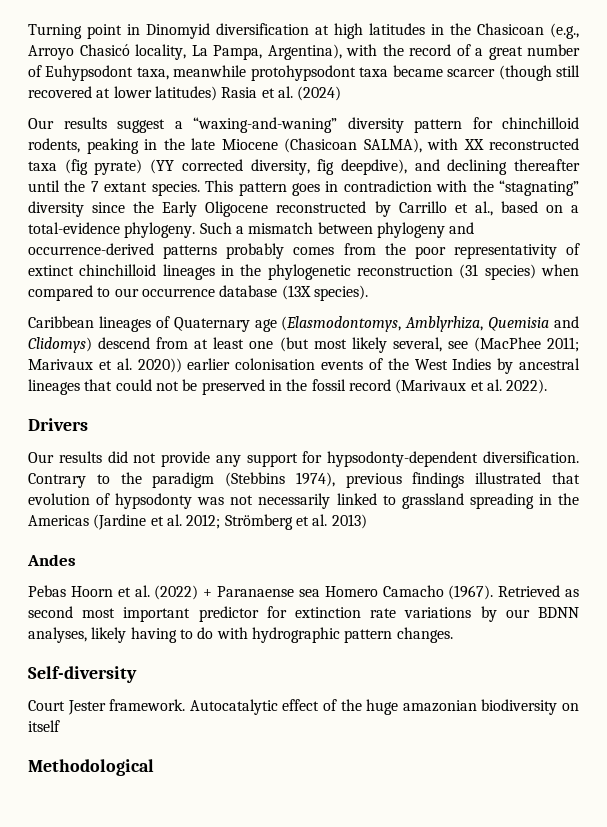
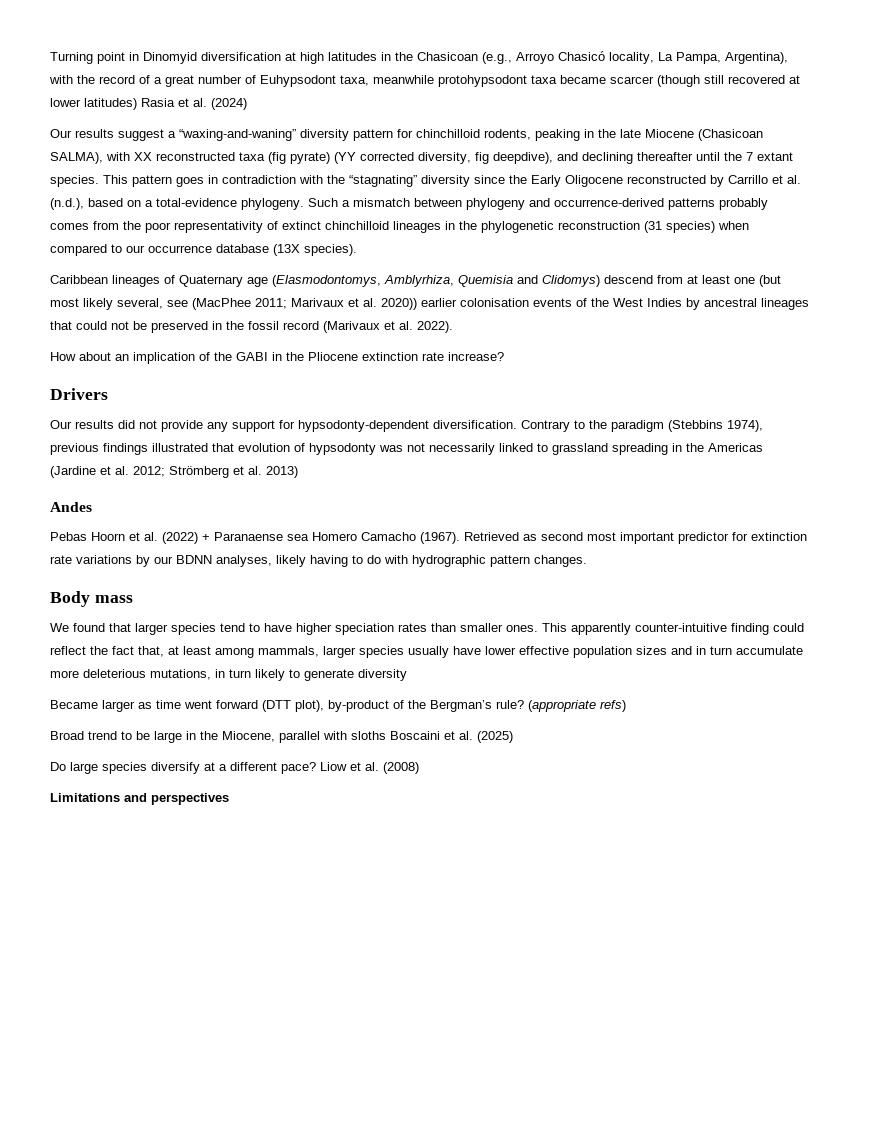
- This pattern goes in contradiction with the “stagnating” diversity since the Early Oligocene reconstructed by Carrillo et al., based on a total-evidence phylogeny.
+ This pattern goes in contradiction with the “stagnating” diversity since the Early Oligocene reconstructed by Carrillo et al. (n.d.), based on a total-evidence phylogeny.
+ How about an implication of the GABI in the Pliocene extinction rate increase?
- Self-diversity
- Court Jester framework. Autocatalytic effect of the huge amazonian biodiversity on itself
- Methodological
+ Body mass
+ We found that larger species tend to have higher speciation rates than smaller ones. This apparently counter-intuitive finding could reflect the fact that, at least among mammals, larger species usually have lower effective population sizes and in turn accumulate more deleterious mutations, in turn likely to generate diversity
+ Became larger as time went forward (DTT plot), by-product of the Bergman’s rule? (appropriate refs)
+ Broad trend to be large in the Miocene, parallel with sloths Boscaini et al. (2025)
+ Do large species diversify at a different pace? Liow et al. (2008)
+ Limitations and perspectives

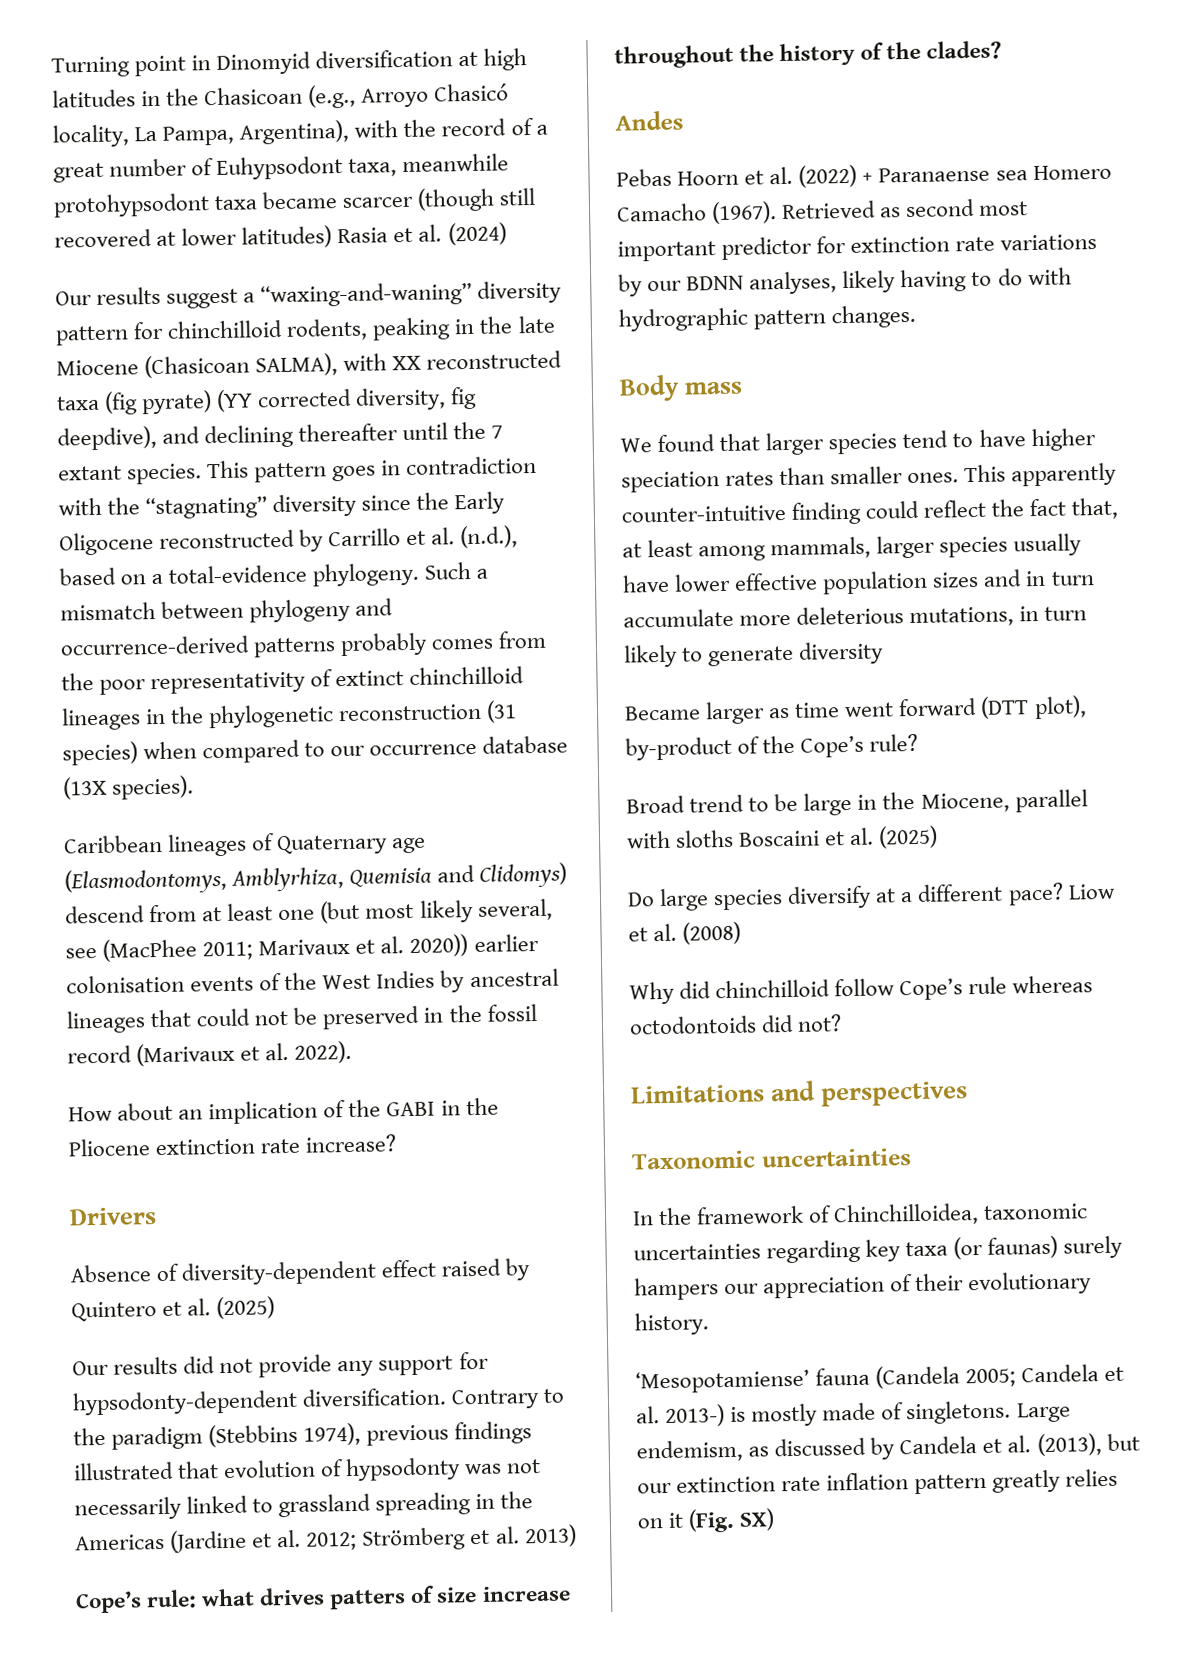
+ Absence of diversity-dependent effect raised by Quintero et al. (2025)
+ Cope’s rule: what drives patters of size increase throughout the history of the clades?
- Became larger as time went forward (DTT plot), by-product of the Bergman’s rule? (appropriate refs)
+ Became larger as time went forward (DTT plot), by-product of the Cope’s rule?
+ Why did chinchilloid follow Cope’s rule whereas octodontoids did not?
  Limitations and perspectives
+ Taxonomic uncertainties
+ In the framework of Chinchilloidea, taxonomic uncertainties regarding key taxa (or faunas) surely hampers our appreciation of their evolutionary history.
+ ‘Mesopotamiense’ fauna (Candela 2005; Candela et al. 2013-) is mostly made of singletons. Large endemism, as discussed by Candela et al. (2013), but our extinction rate inflation pattern greatly relies on it (Fig. SX)

